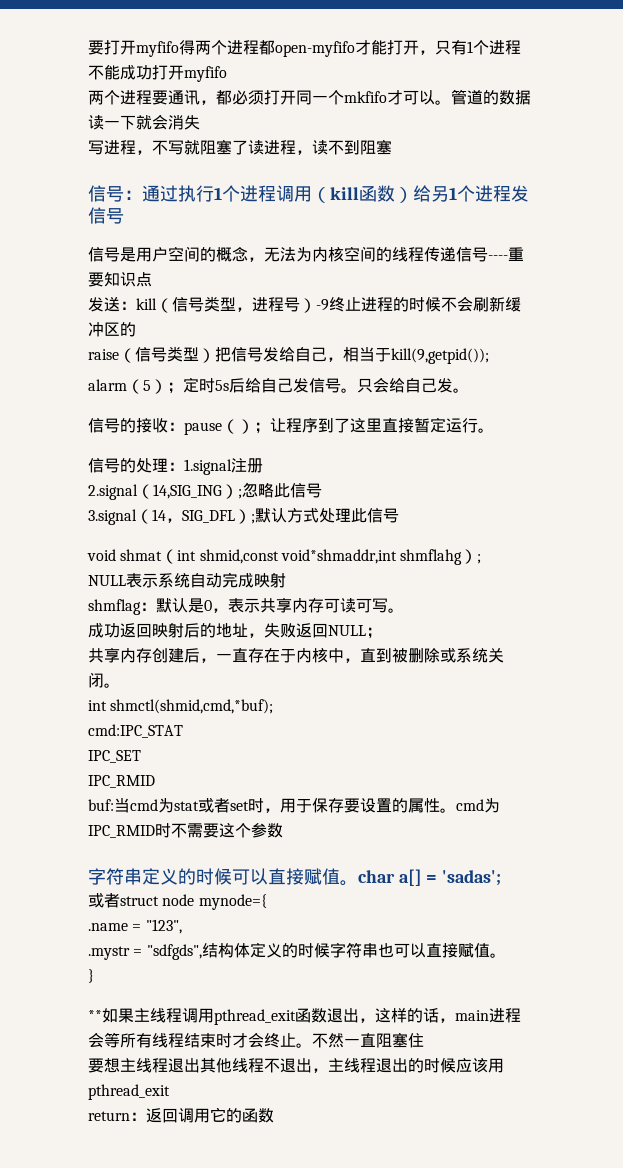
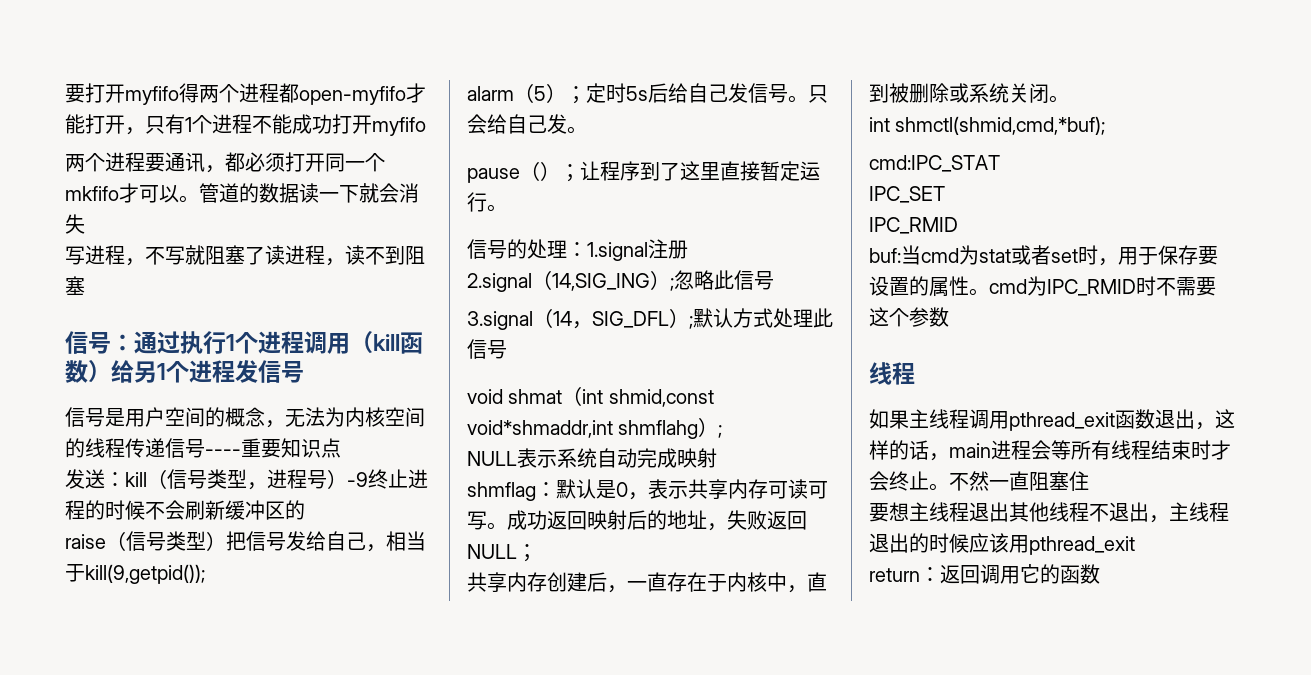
- 信号的接收：pause（）；让程序到了这里直接暂定运行。
+ pause（）；让程序到了这里直接暂定运行。
- shmflag：默认是0，表示共享内存可读可写。
- 成功返回映射后的地址，失败返回NULL；
+ shmflag：默认是0，表示共享内存可读可写。成功返回映射后的地址，失败返回NULL；
  buf:当cmd为stat或者set时，用于保存要设置的属性。cmd为IPC_RMID时不需要这个参数
- 字符串定义的时候可以直接赋值。char a[] = 'sadas';
- 或者struct node mynode={
- .name = "123",
- .mystr = "sdfgds",结构体定义的时候字符串也可以直接赋值。
- }
- **如果主线程调用pthread_exit函数退出，这样的话，main进程会等所有线程结束时才会终止。
+ 线程
+ 如果主线程调用pthread_exit函数退出，这样的话，main进程会等所有线程结束时才会终止。

